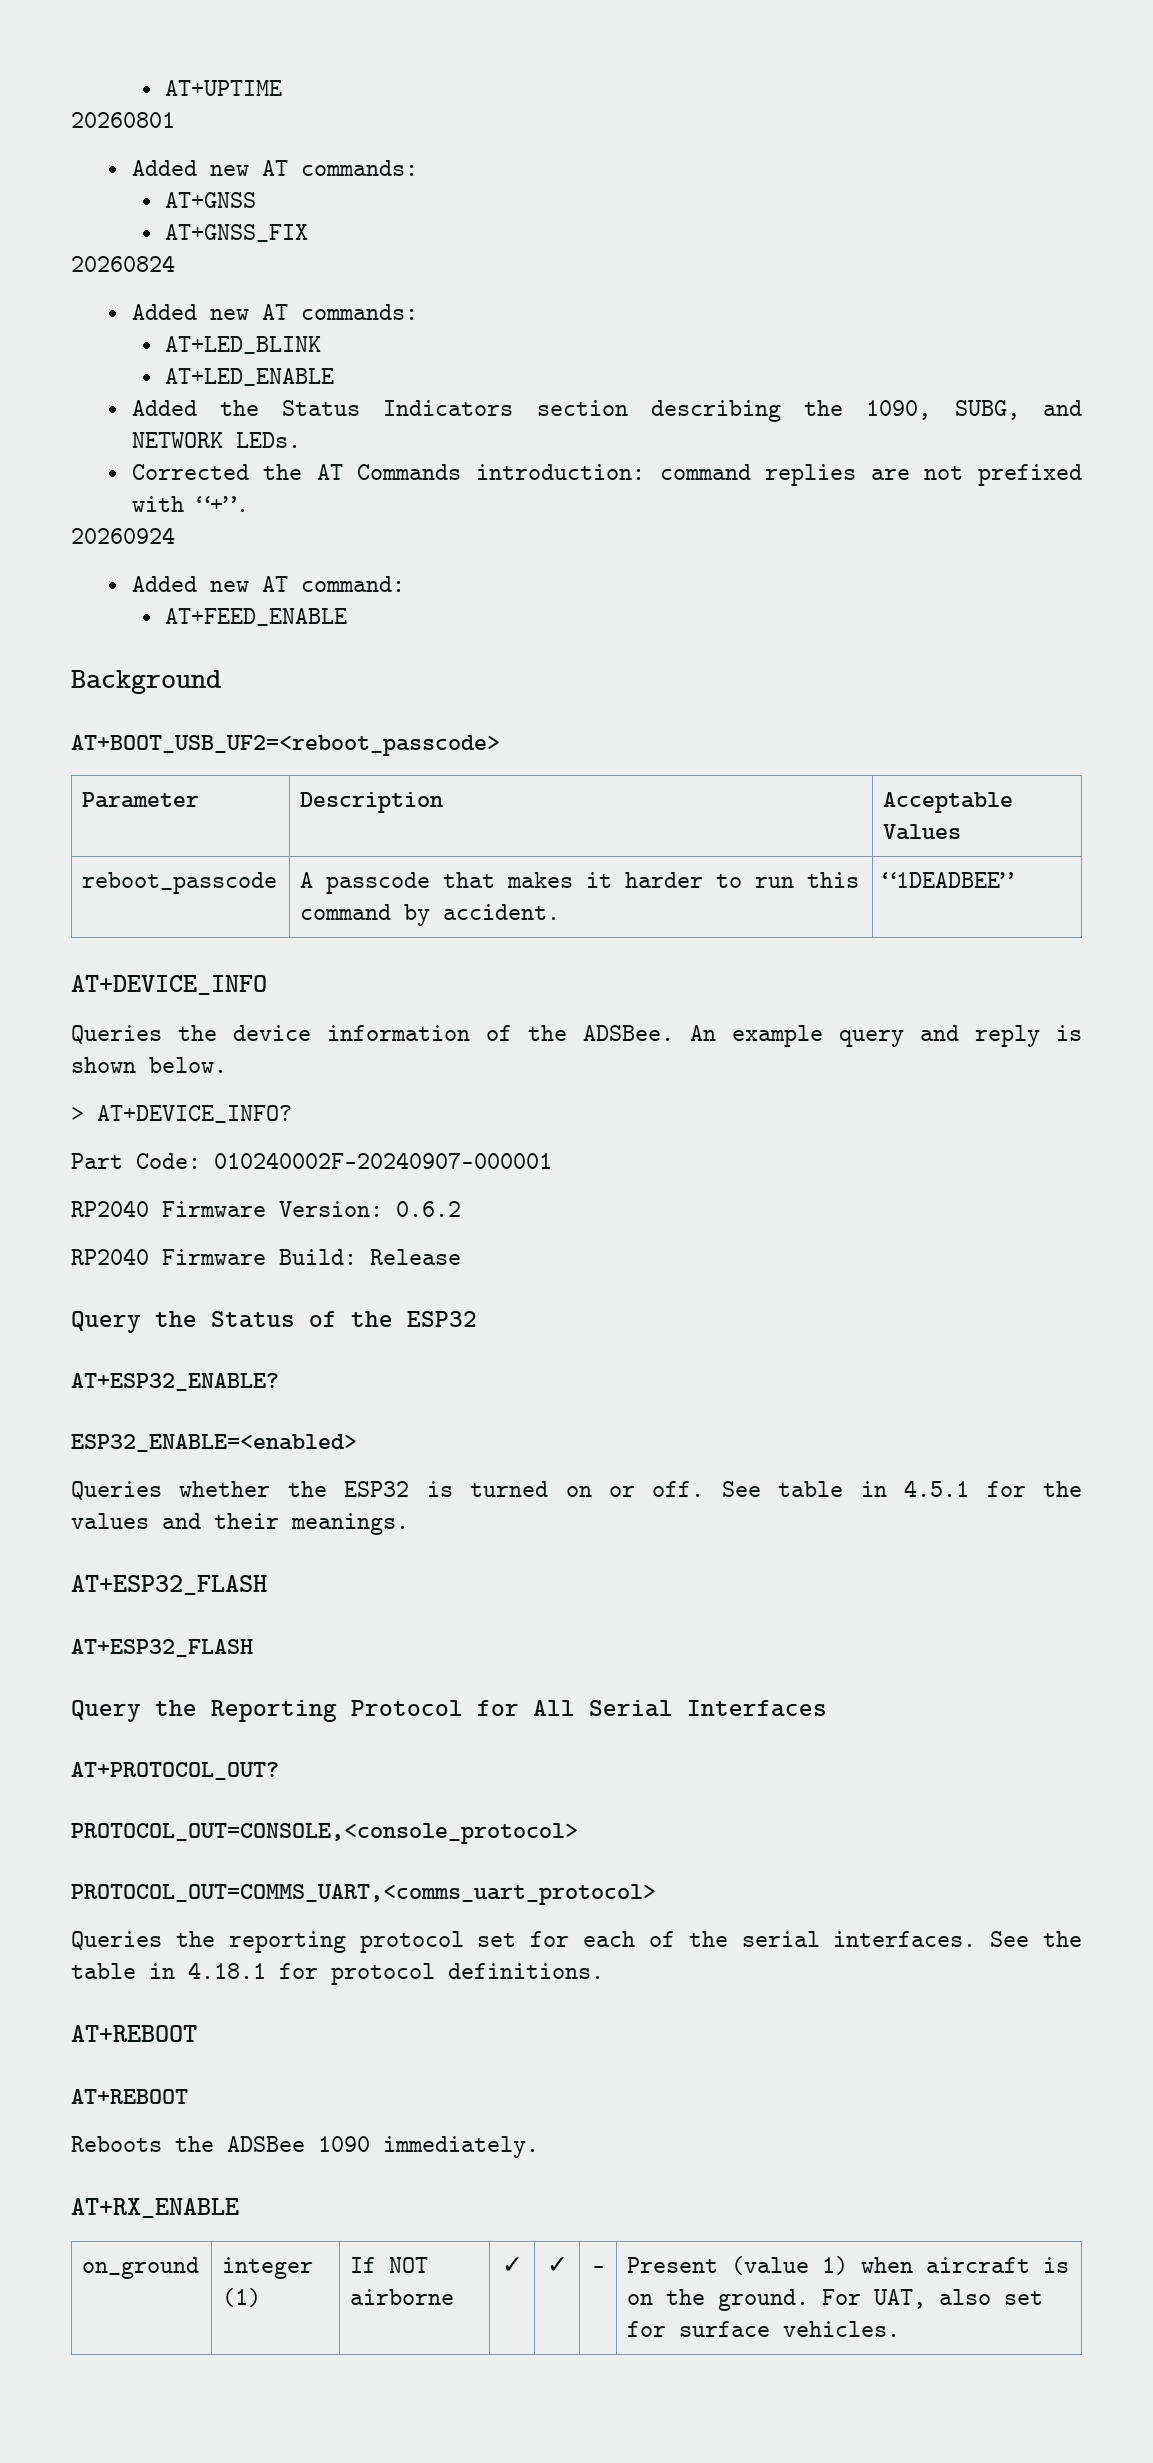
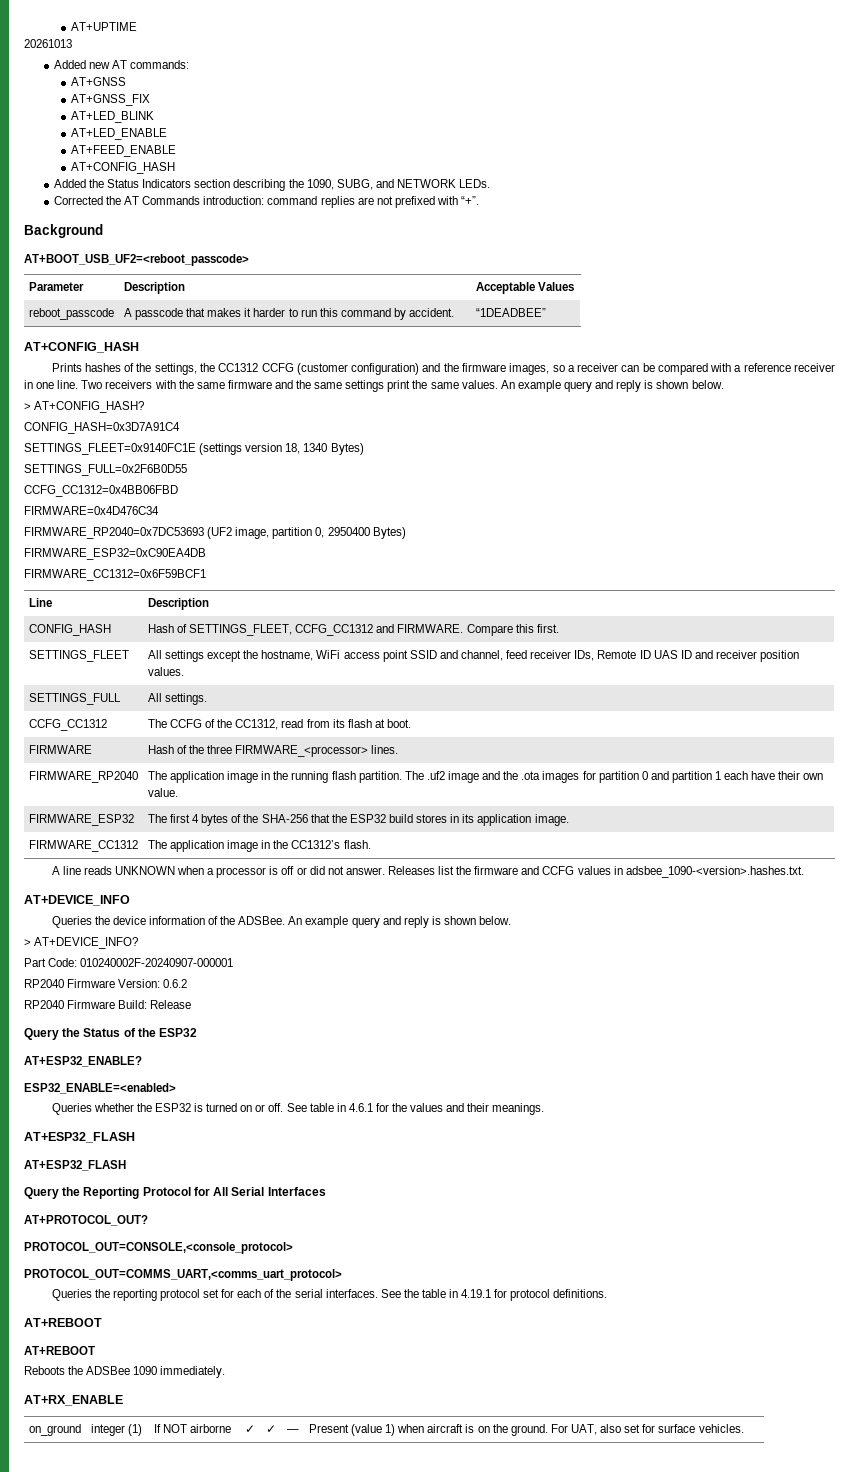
- 20260801
+ 20261013
- 20260824
- Added new AT commands:
+ AT+FEED_ENABLE
+ AT+CONFIG_HASH
- 20260924
- Added new AT command:
- AT+FEED_ENABLE
  reboot_passcode | A passcode that makes it harder to run this command by accident. | “1DEADBEE”
+ AT+CONFIG_HASH
+ Prints hashes of the settings, the CC1312 CCFG (customer configuration) and the firmware images, so a receiver can be compared with a reference receiver in one line. Two receivers with the same firmware and the same settings print the same values. An example query and reply is shown below.
+ > AT+CONFIG_HASH?
+ CONFIG_HASH=0x3D7A91C4
+ SETTINGS_FLEET=0x9140FC1E (settings version 18, 1340 Bytes)
+ SETTINGS_FULL=0x2F6B0D55
+ CCFG_CC1312=0x4BB06FBD
+ FIRMWARE=0x4D476C34
+ FIRMWARE_RP2040=0x7DC53693 (UF2 image, partition 0, 2950400 Bytes)
+ FIRMWARE_ESP32=0xC90EA4DB
+ FIRMWARE_CC1312=0x6F59BCF1
+ Line | Description
+ CONFIG_HASH | Hash of SETTINGS_FLEET, CCFG_CC1312 and FIRMWARE. Compare this first.
+ SETTINGS_FLEET | All settings except the hostname, WiFi access point SSID and channel, feed receiver IDs, Remote ID UAS ID and receiver position values.
+ SETTINGS_FULL | All settings.
+ CCFG_CC1312 | The CCFG of the CC1312, read from its flash at boot.
+ FIRMWARE | Hash of the three FIRMWARE_<processor> lines.
+ FIRMWARE_RP2040 | The application image in the running flash partition. The .uf2 image and the .ota images for partition 0 and partition 1 each have their own value.
+ FIRMWARE_ESP32 | The first 4 bytes of the SHA-256 that the ESP32 build stores in its application image.
+ FIRMWARE_CC1312 | The application image in the CC1312’s flash.
+ A line reads UNKNOWN when a processor is off or did not answer. Releases list the firmware and CCFG values in adsbee_1090-<version>.hashes.txt.
- See table in 4.5.1 for the values and their meanings.
+ See table in 4.6.1 for the values and their meanings.
- See the table in 4.18.1 for protocol definitions.
+ See the table in 4.19.1 for protocol definitions.

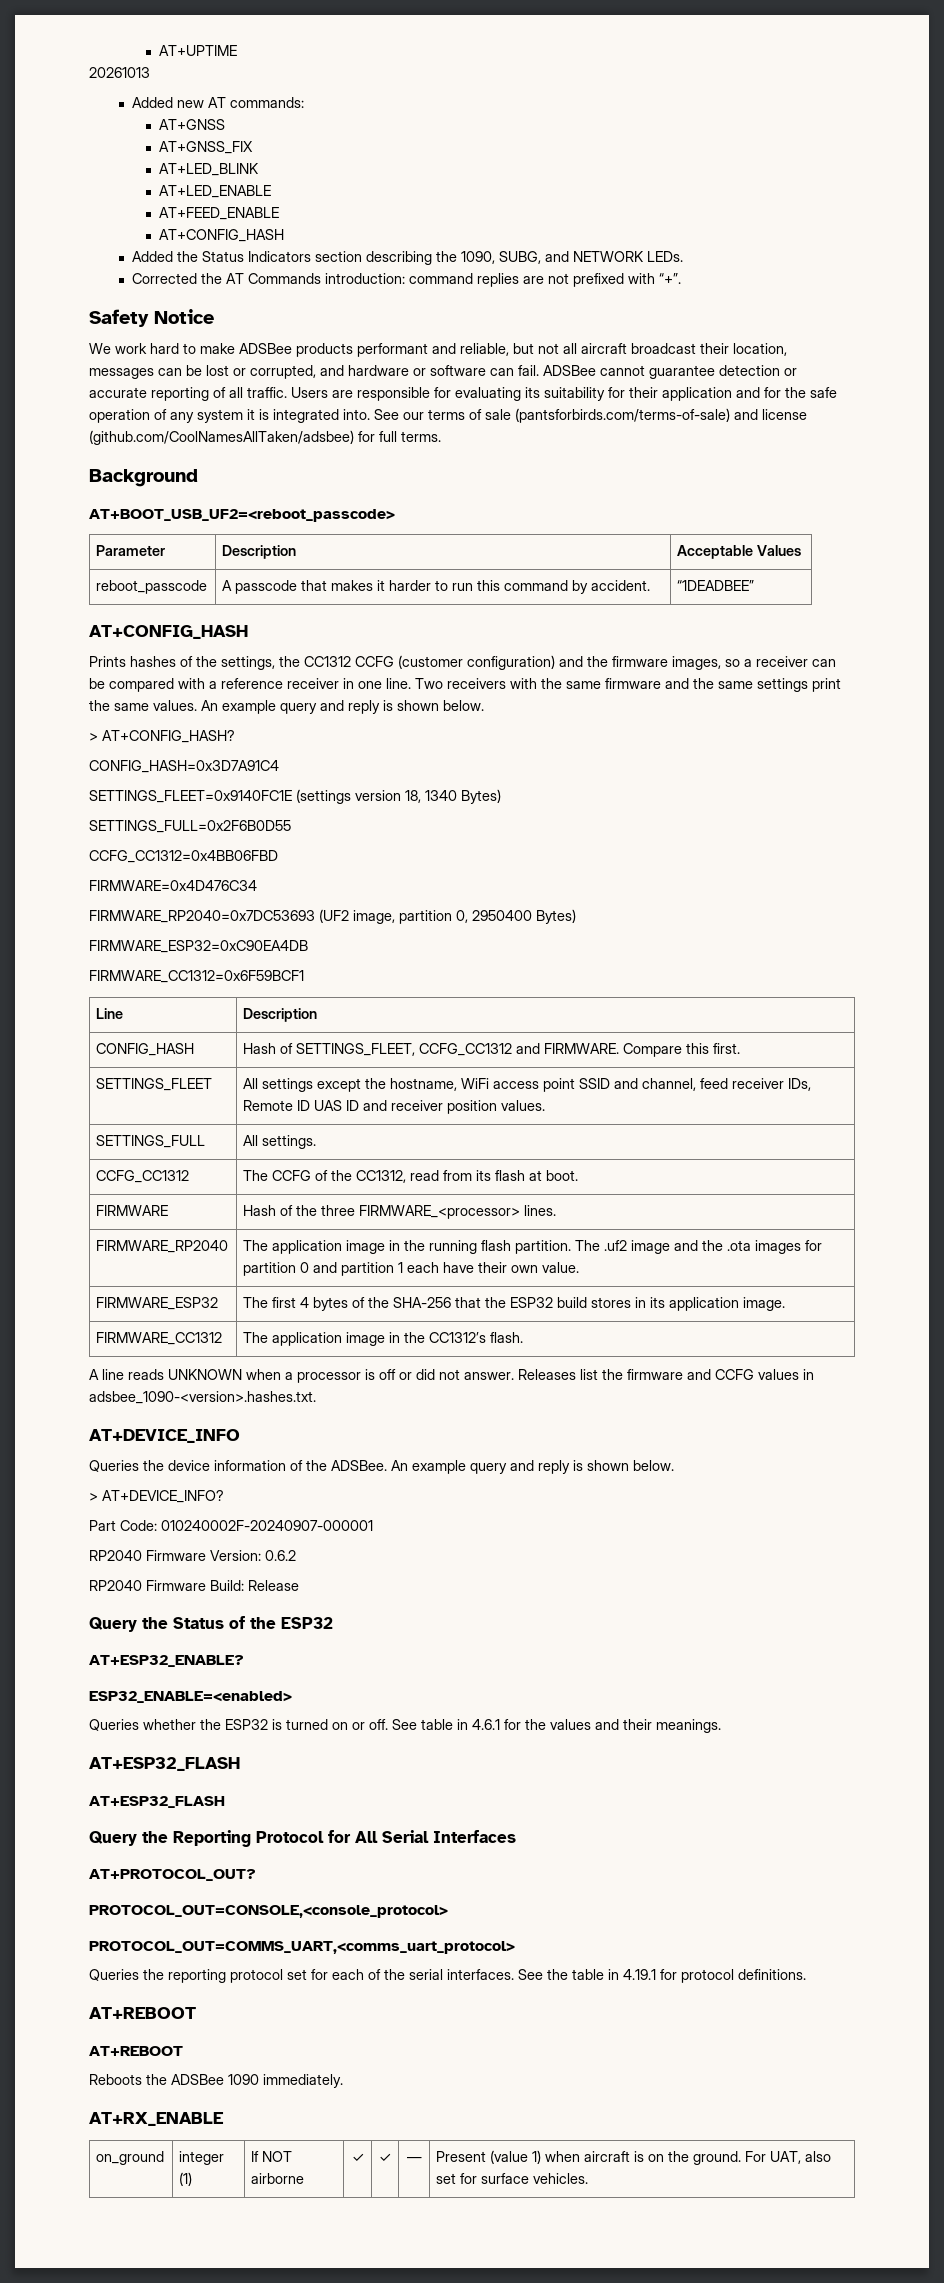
+ Safety Notice
+ We work hard to make ADSBee products performant and reliable, but not all aircraft broadcast their location, messages can be lost or corrupted, and hardware or software can fail. ADSBee cannot guarantee detection or accurate reporting of all traffic. Users are responsible for evaluating its suitability for their application and for the safe operation of any system it is integrated into. See our terms of sale (pantsforbirds.com/terms-of-sale) and license (github.com/CoolNamesAllTaken/adsbee) for full terms.

